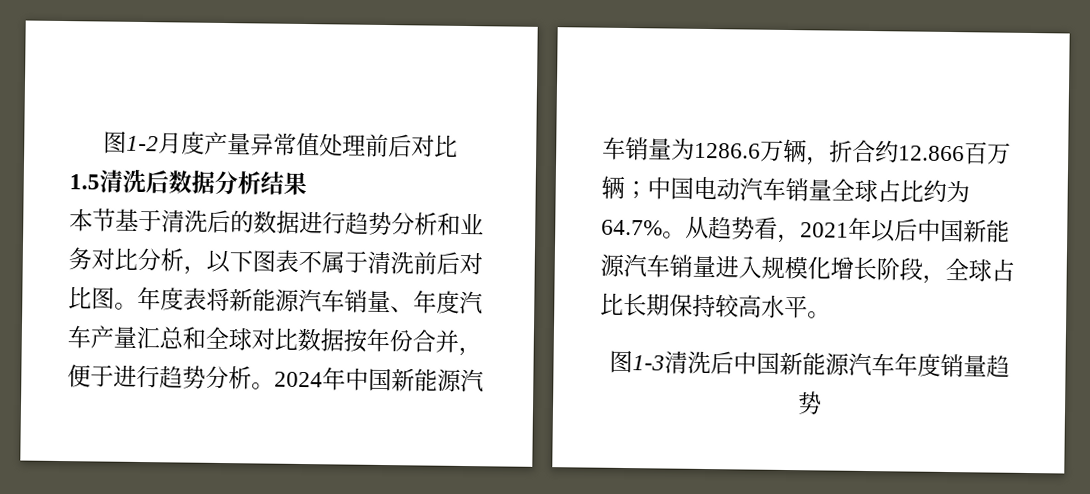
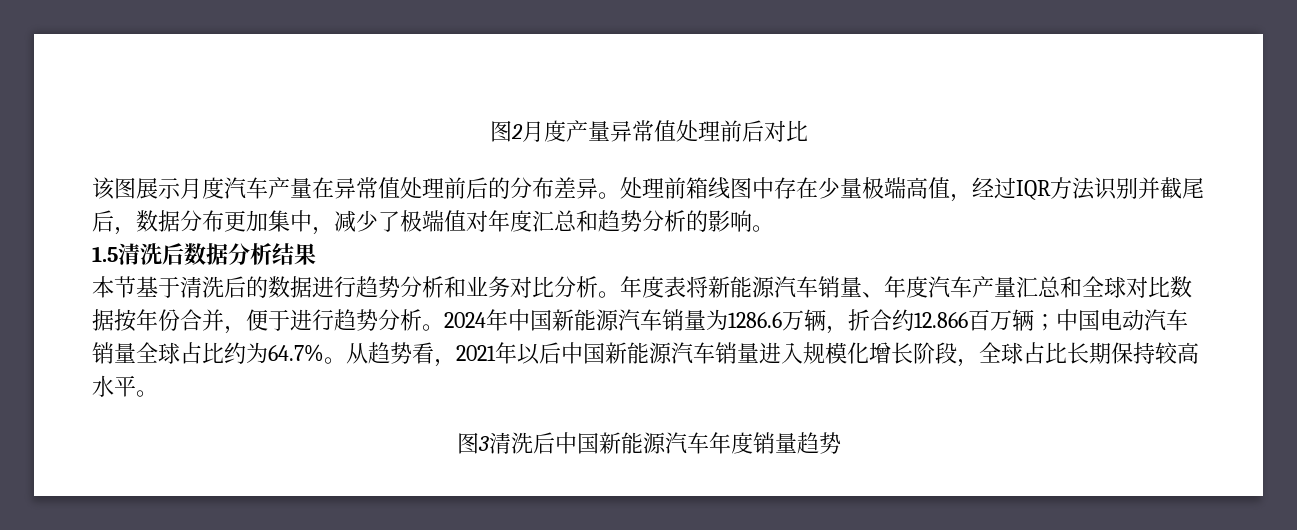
- 图1-2月度产量异常值处理前后对比
+ 图2月度产量异常值处理前后对比
+ 该图展示月度汽车产量在异常值处理前后的分布差异。处理前箱线图中存在少量极端高值，经过IQR方法识别并截尾后，数据分布更加集中，减少了极端值对年度汇总和趋势分析的影响。
- 本节基于清洗后的数据进行趋势分析和业务对比分析，以下图表不属于清洗前后对比图。
+ 本节基于清洗后的数据进行趋势分析和业务对比分析。
- 图1-3清洗后中国新能源汽车年度销量趋势
+ 图3清洗后中国新能源汽车年度销量趋势

